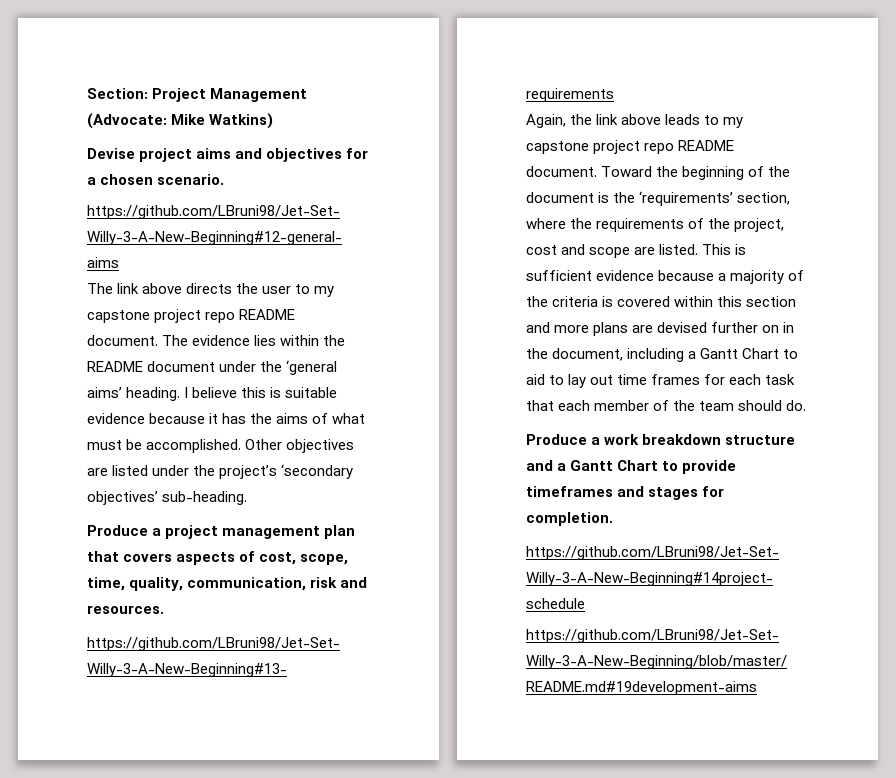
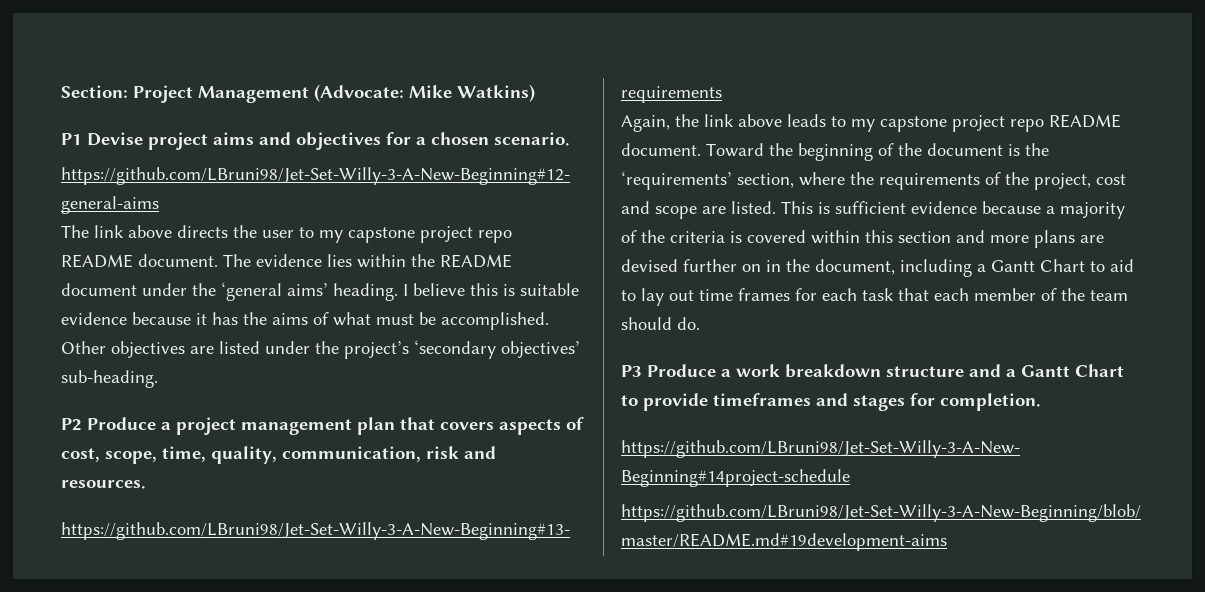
- Devise project aims and objectives for a chosen scenario.
+ P1 Devise project aims and objectives for a chosen scenario.
- Produce a project management plan that covers aspects of cost, scope, time, quality, communication, risk and resources.
+ P2 Produce a project management plan that covers aspects of cost, scope, time, quality, communication, risk and resources.
- Produce a work breakdown structure and a Gantt Chart to provide timeframes and stages for completion.
+ P3 Produce a work breakdown structure and a Gantt Chart to provide timeframes and stages for completion.

